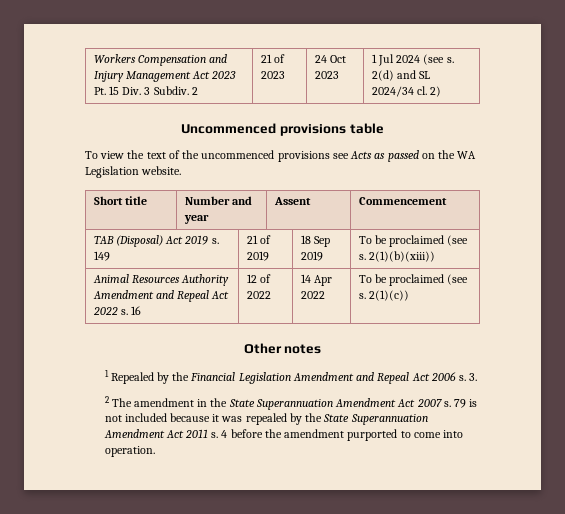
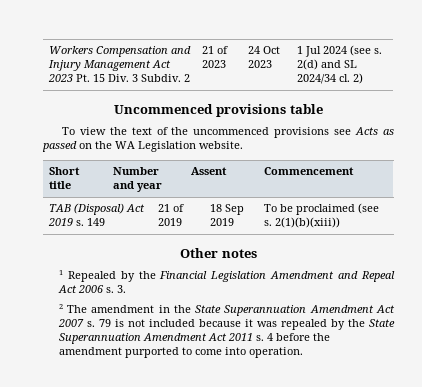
- Animal Resources Authority Amendment and Repeal Act 2022 s. 16 | 12 of 2022 | 14 Apr 2022 | To be proclaimed (see s. 2(1)(c))

